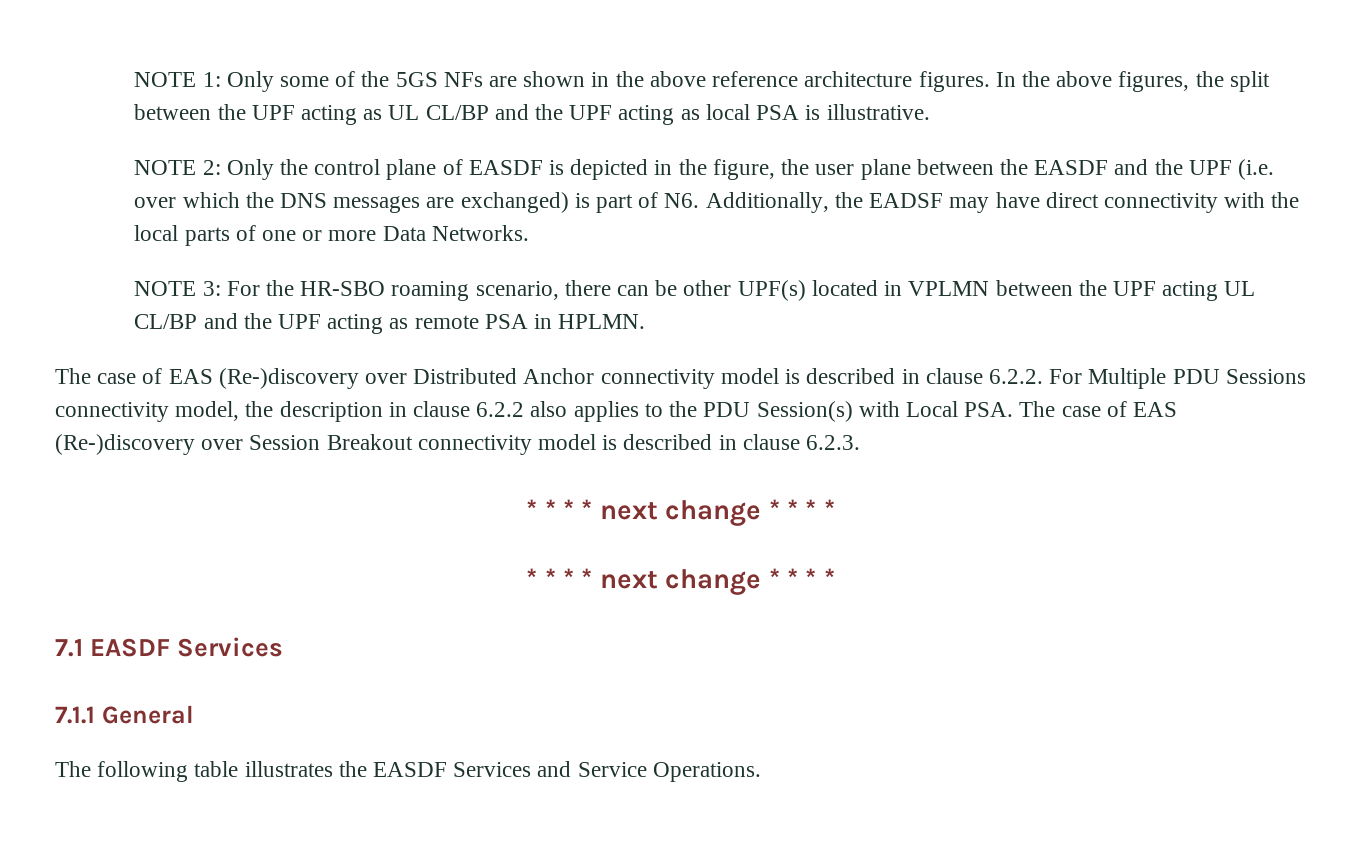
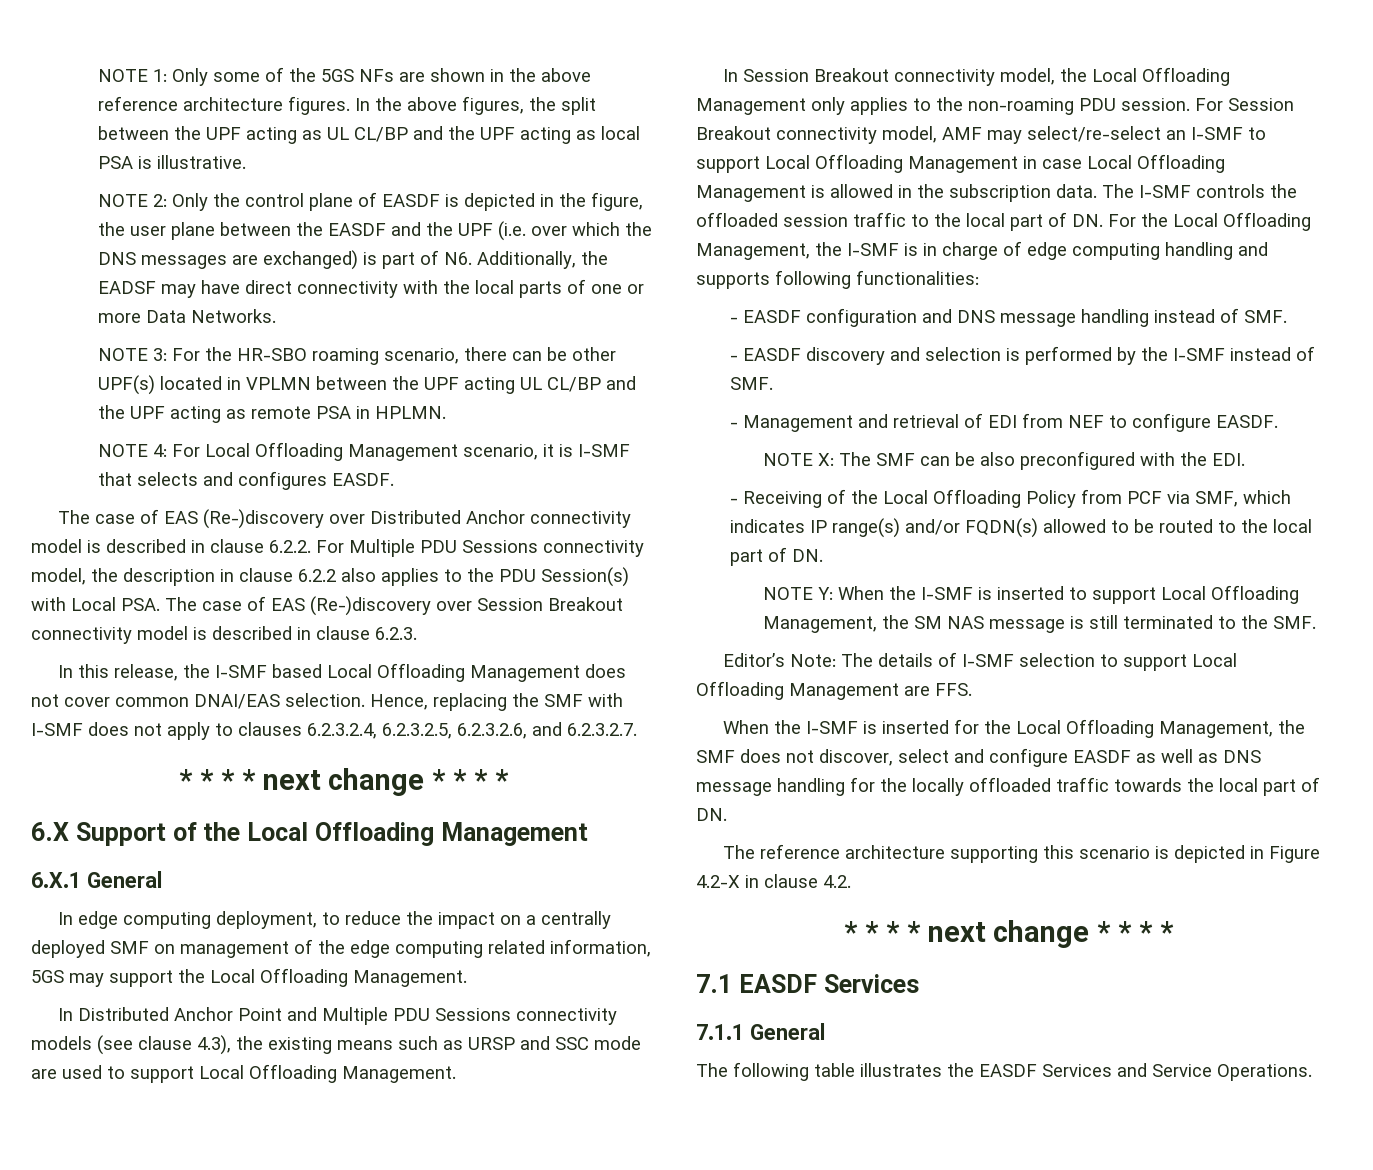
+ NOTE 4: For Local Offloading Management scenario, it is I-SMF that selects and configures EASDF.
+ In this release, the I-SMF based Local Offloading Management does not cover common DNAI/EAS selection. Hence, replacing the SMF with I-SMF does not apply to clauses 6.2.3.2.4, 6.2.3.2.5, 6.2.3.2.6, and 6.2.3.2.7.
+ 6.X Support of the Local Offloading Management
+ 6.X.1 General
+ In edge computing deployment, to reduce the impact on a centrally deployed SMF on management of the edge computing related information, 5GS may support the Local Offloading Management.
+ In Distributed Anchor Point and Multiple PDU Sessions connectivity models (see clause 4.3), the existing means such as URSP and SSC mode are used to support Local Offloading Management.
+ In Session Breakout connectivity model, the Local Offloading Management only applies to the non-roaming PDU session. For Session Breakout connectivity model, AMF may select/re-select an I-SMF to support Local Offloading Management in case Local Offloading Management is allowed in the subscription data. The I-SMF controls the offloaded session traffic to the local part of DN. For the Local Offloading Management, the I-SMF is in charge of edge computing handling and supports following functionalities:
+ - EASDF configuration and DNS message handling instead of SMF.
+ - EASDF discovery and selection is performed by the I-SMF instead of SMF.
+ - Management and retrieval of EDI from NEF to configure EASDF.
+ NOTE X: The SMF can be also preconfigured with the EDI.
+ - Receiving of the Local Offloading Policy from PCF via SMF, which indicates IP range(s) and/or FQDN(s) allowed to be routed to the local part of DN.
+ NOTE Y: When the I-SMF is inserted to support Local Offloading Management, the SM NAS message is still terminated to the SMF.
+ Editor’s Note: The details of I-SMF selection to support Local Offloading Management are FFS.
+ When the I-SMF is inserted for the Local Offloading Management, the SMF does not discover, select and configure EASDF as well as DNS message handling for the locally offloaded traffic towards the local part of DN.
+ The reference architecture supporting this scenario is depicted in Figure 4.2-X in clause 4.2.

